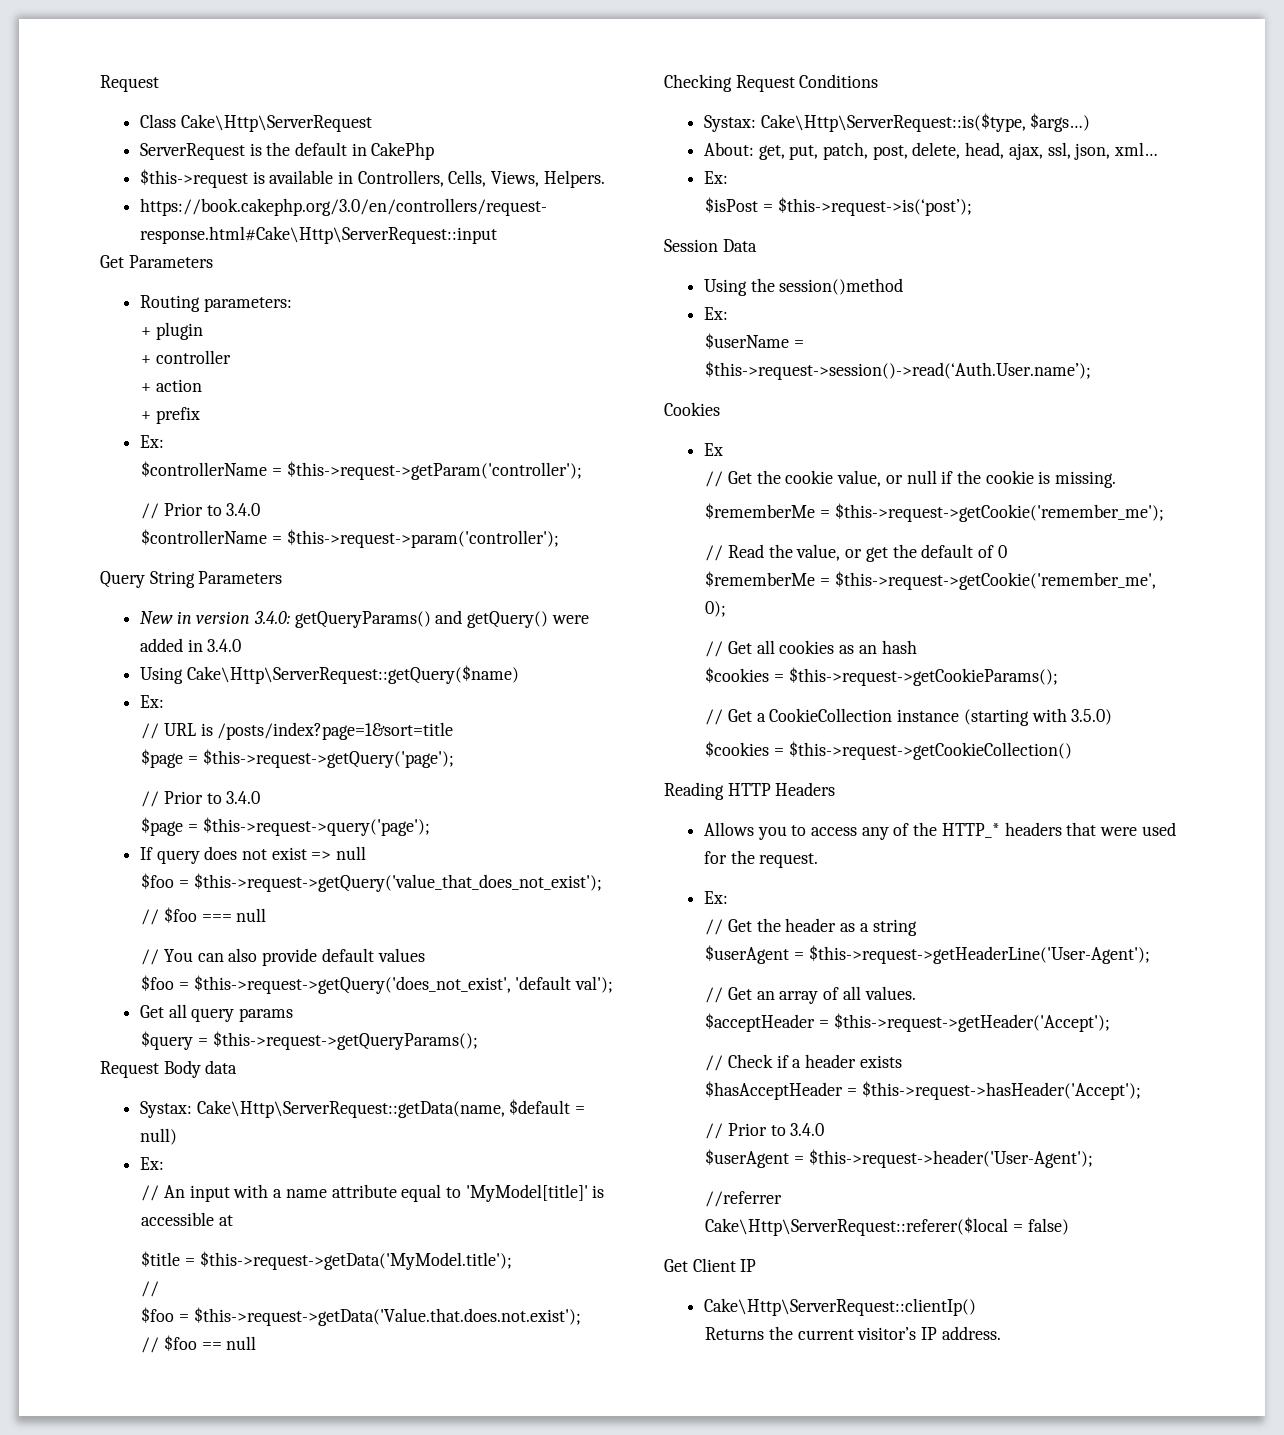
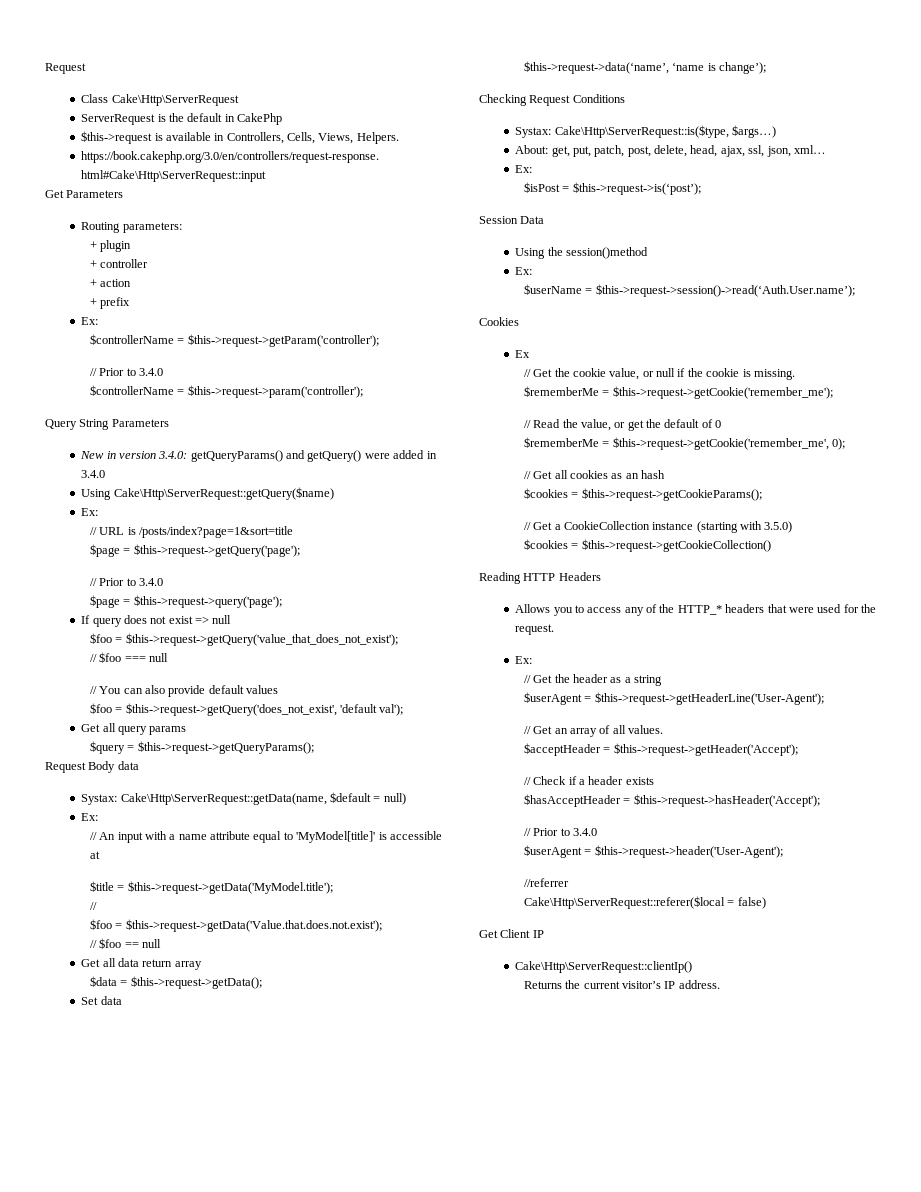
+ Get all data return array
+ $data = $this->request->getData();
+ Set data
+ $this->request->data(‘name’, ‘name is change’);

